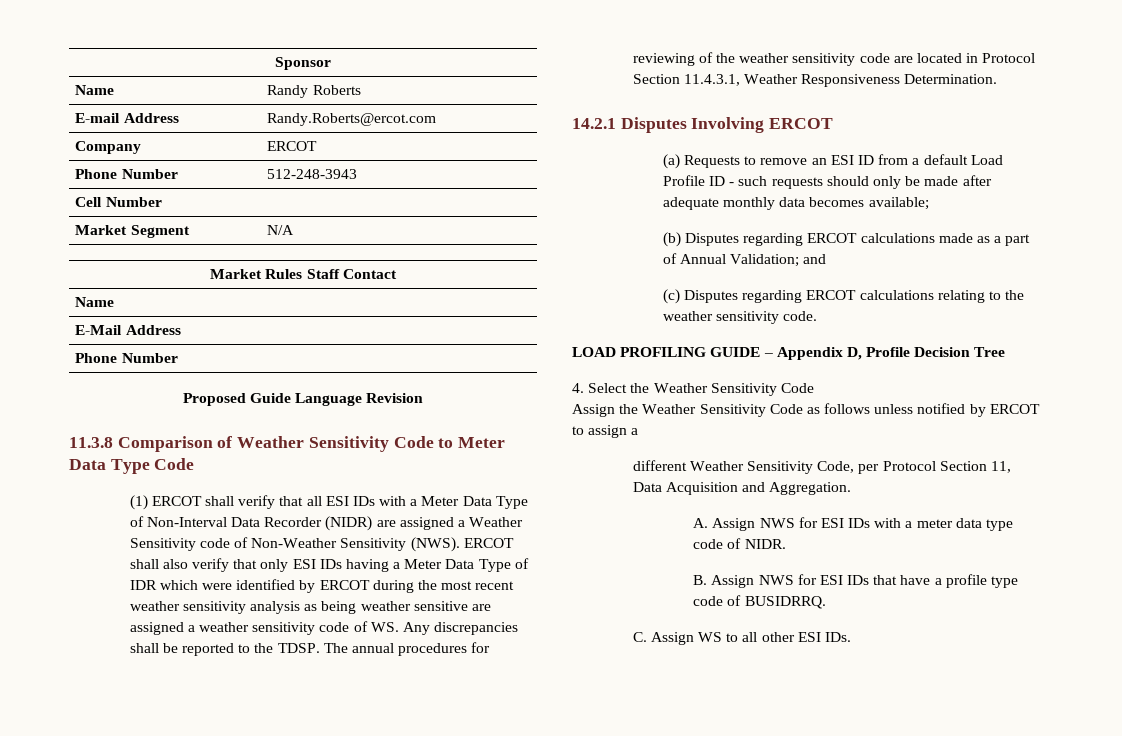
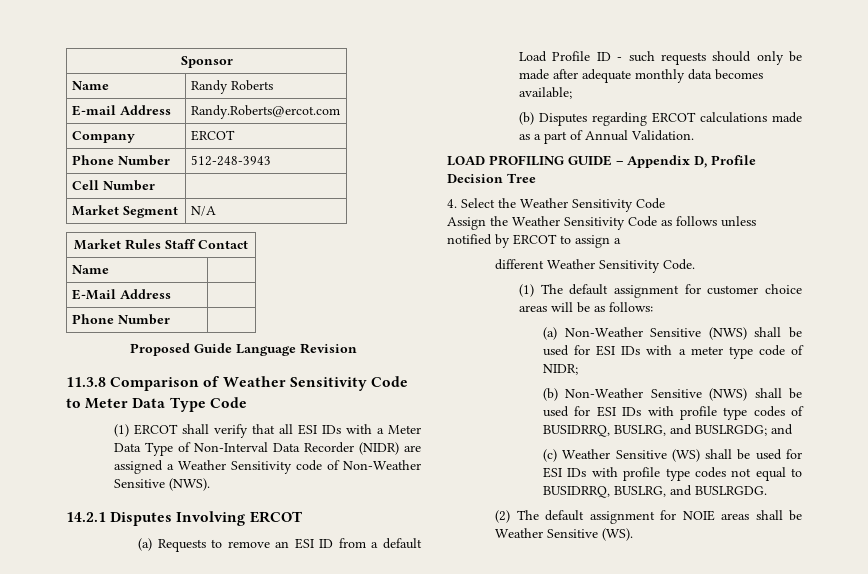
- (1) ERCOT shall verify that all ESI IDs with a Meter Data Type of Non-Interval Data Recorder (NIDR) are assigned a Weather Sensitivity code of Non-Weather Sensitivity (NWS). ERCOT shall also verify that only ESI IDs having a Meter Data Type of IDR which were identified by ERCOT during the most recent weather sensitivity analysis as being weather sensitive are assigned a weather sensitivity code of WS. Any discrepancies shall be reported to the TDSP. The annual procedures for reviewing of the weather sensitivity code are located in Protocol Section 11.4.3.1, Weather Responsiveness Determination.
+ (1) ERCOT shall verify that all ESI IDs with a Meter Data Type of Non-Interval Data Recorder (NIDR) are assigned a Weather Sensitivity code of Non-Weather Sensitive (NWS).
- (b) Disputes regarding ERCOT calculations made as a part of Annual Validation; and
- (c) Disputes regarding ERCOT calculations relating to the weather sensitivity code.
+ (b) Disputes regarding ERCOT calculations made as a part of Annual Validation.
- different Weather Sensitivity Code, per Protocol Section 11, Data Acquisition and Aggregation.
- A. Assign NWS for ESI IDs with a meter data type code of NIDR.
- B. Assign NWS for ESI IDs that have a profile type code of BUSIDRRQ.
- C. Assign WS to all other ESI IDs.
+ different Weather Sensitivity Code.
+ (1) The default assignment for customer choice areas will be as follows:
+ (a) Non-Weather Sensitive (NWS) shall be used for ESI IDs with a meter type code of NIDR;
+ (b) Non-Weather Sensitive (NWS) shall be used for ESI IDs with profile type codes of BUSIDRRQ, BUSLRG, and BUSLRGDG; and
+ (c) Weather Sensitive (WS) shall be used for ESI IDs with profile type codes not equal to BUSIDRRQ, BUSLRG, and BUSLRGDG.
+ (2) The default assignment for NOIE areas shall be Weather Sensitive (WS).

